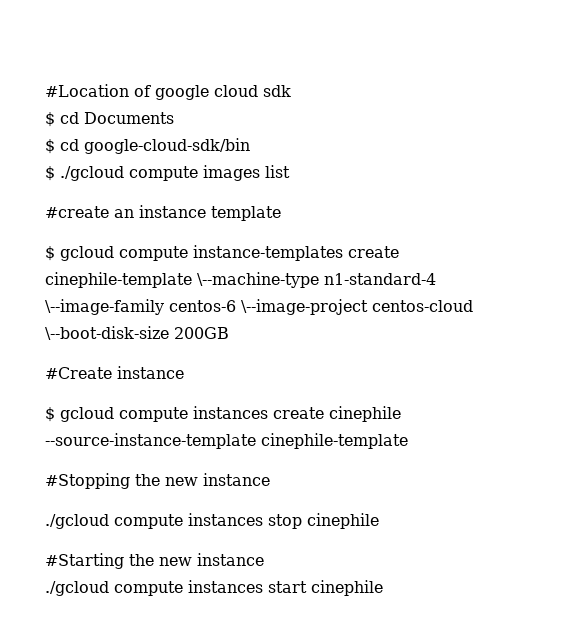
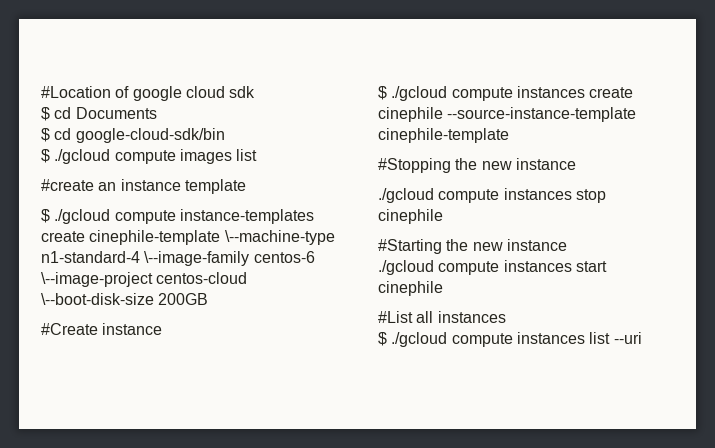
- $ gcloud compute instance-templates create cinephile-template \--machine-type n1-standard-4 \--image-family centos-6 \--image-project centos-cloud \--boot-disk-size 200GB
+ $ ./gcloud compute instance-templates create cinephile-template \--machine-type n1-standard-4 \--image-family centos-6 \--image-project centos-cloud \--boot-disk-size 200GB
- $ gcloud compute instances create cinephile --source-instance-template cinephile-template
+ $ ./gcloud compute instances create cinephile --source-instance-template cinephile-template
+ #List all instances
+ $ ./gcloud compute instances list --uri

